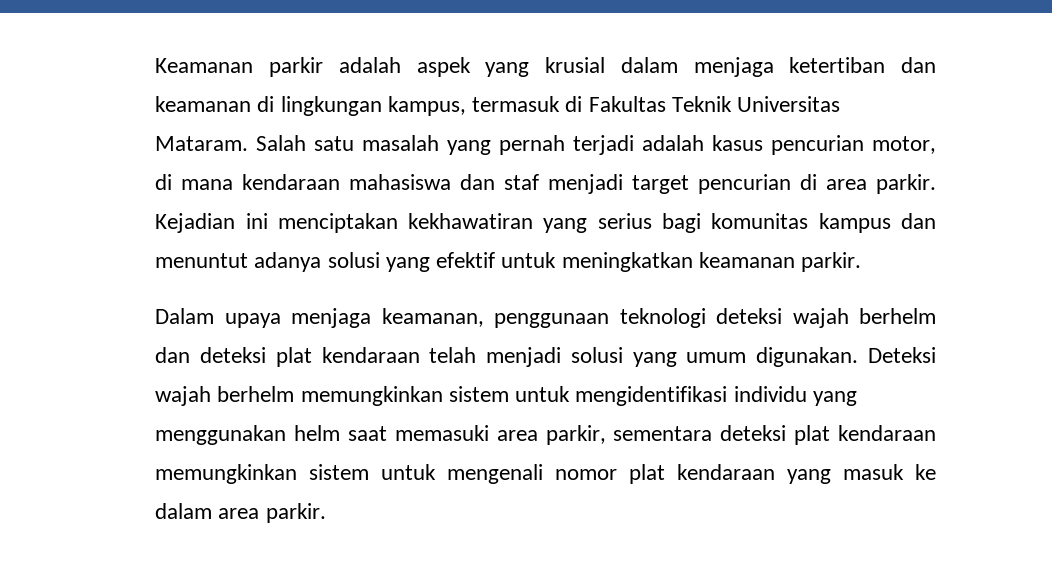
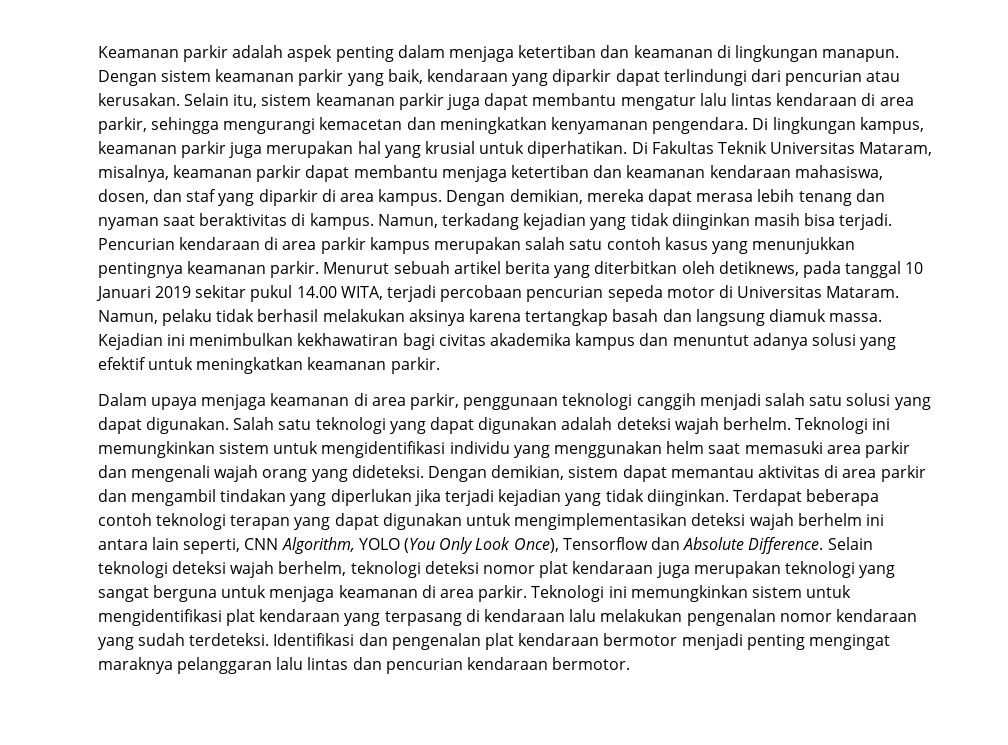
- Keamanan parkir adalah aspek yang krusial dalam menjaga ketertiban dan keamanan di lingkungan kampus, termasuk di Fakultas Teknik Universitas Mataram. Salah satu masalah yang pernah terjadi adalah kasus pencurian motor, di mana kendaraan mahasiswa dan staf menjadi target pencurian di area parkir. Kejadian ini menciptakan kekhawatiran yang serius bagi komunitas kampus dan menuntut adanya solusi yang efektif untuk meningkatkan keamanan parkir.
+ Keamanan parkir adalah aspek penting dalam menjaga ketertiban dan keamanan di lingkungan manapun. Dengan sistem keamanan parkir yang baik, kendaraan yang diparkir dapat terlindungi dari pencurian atau kerusakan. Selain itu, sistem keamanan parkir juga dapat membantu mengatur lalu lintas kendaraan di area parkir, sehingga mengurangi kemacetan dan meningkatkan kenyamanan pengendara. Di lingkungan kampus, keamanan parkir juga merupakan hal yang krusial untuk diperhatikan. Di Fakultas Teknik Universitas Mataram, misalnya, keamanan parkir dapat membantu menjaga ketertiban dan keamanan kendaraan mahasiswa, dosen, dan staf yang diparkir di area kampus. Dengan demikian, mereka dapat merasa lebih tenang dan nyaman saat beraktivitas di kampus. Namun, terkadang kejadian yang tidak diinginkan masih bisa terjadi. Pencurian kendaraan di area parkir kampus merupakan salah satu contoh kasus yang menunjukkan pentingnya keamanan parkir. Menurut sebuah artikel berita yang diterbitkan oleh detiknews, pada tanggal 10 Januari 2019 sekitar pukul 14.00 WITA, terjadi percobaan pencurian sepeda motor di Universitas Mataram. Namun, pelaku tidak berhasil melakukan aksinya karena tertangkap basah dan langsung diamuk massa. Kejadian ini menimbulkan kekhawatiran bagi civitas akademika kampus dan menuntut adanya solusi yang efektif untuk meningkatkan keamanan parkir.
- Dalam upaya menjaga keamanan, penggunaan teknologi deteksi wajah berhelm dan deteksi plat kendaraan telah menjadi solusi yang umum digunakan. Deteksi wajah berhelm memungkinkan sistem untuk mengidentifikasi individu yang menggunakan helm saat memasuki area parkir, sementara deteksi plat kendaraan memungkinkan sistem untuk mengenali nomor plat kendaraan yang masuk ke dalam area parkir.
+ Dalam upaya menjaga keamanan di area parkir, penggunaan teknologi canggih menjadi salah satu solusi yang dapat digunakan. Salah satu teknologi yang dapat digunakan adalah deteksi wajah berhelm. Teknologi ini memungkinkan sistem untuk mengidentifikasi individu yang menggunakan helm saat memasuki area parkir dan mengenali wajah orang yang dideteksi. Dengan demikian, sistem dapat memantau aktivitas di area parkir dan mengambil tindakan yang diperlukan jika terjadi kejadian yang tidak diinginkan. Terdapat beberapa contoh teknologi terapan yang dapat digunakan untuk mengimplementasikan deteksi wajah berhelm ini antara lain seperti, CNN Algorithm, YOLO (You Only Look Once), Tensorflow dan Absolute Difference. Selain teknologi deteksi wajah berhelm, teknologi deteksi nomor plat kendaraan juga merupakan teknologi yang sangat berguna untuk menjaga keamanan di area parkir. Teknologi ini memungkinkan sistem untuk mengidentifikasi plat kendaraan yang terpasang di kendaraan lalu melakukan pengenalan nomor kendaraan yang sudah terdeteksi. Identifikasi dan pengenalan plat kendaraan bermotor menjadi penting mengingat maraknya pelanggaran lalu lintas dan pencurian kendaraan bermotor.

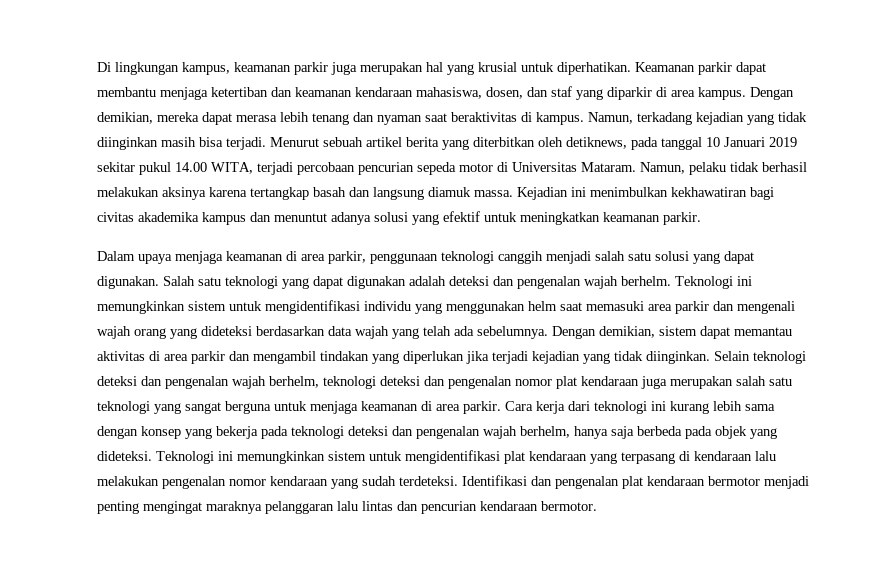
- Keamanan parkir adalah aspek penting dalam menjaga ketertiban dan keamanan di lingkungan manapun. Dengan sistem keamanan parkir yang baik, kendaraan yang diparkir dapat terlindungi dari pencurian atau kerusakan. Selain itu, sistem keamanan parkir juga dapat membantu mengatur lalu lintas kendaraan di area parkir, sehingga mengurangi kemacetan dan meningkatkan kenyamanan pengendara.
- Di Fakultas Teknik Universitas Mataram, misalnya, keamanan parkir dapat membantu menjaga ketertiban dan keamanan kendaraan mahasiswa, dosen, dan staf yang diparkir di area kampus.
+ Keamanan parkir dapat membantu menjaga ketertiban dan keamanan kendaraan mahasiswa, dosen, dan staf yang diparkir di area kampus.
- Pencurian kendaraan di area parkir kampus merupakan salah satu contoh kasus yang menunjukkan pentingnya keamanan parkir.
- Salah satu teknologi yang dapat digunakan adalah deteksi wajah berhelm.
+ Salah satu teknologi yang dapat digunakan adalah deteksi dan pengenalan wajah berhelm.
- Teknologi ini memungkinkan sistem untuk mengidentifikasi individu yang menggunakan helm saat memasuki area parkir dan mengenali wajah orang yang dideteksi.
+ Teknologi ini memungkinkan sistem untuk mengidentifikasi individu yang menggunakan helm saat memasuki area parkir dan mengenali wajah orang yang dideteksi berdasarkan data wajah yang telah ada sebelumnya.
- Terdapat beberapa contoh teknologi terapan yang dapat digunakan untuk mengimplementasikan deteksi wajah berhelm ini antara lain seperti, CNN Algorithm, YOLO (You Only Look Once), Tensorflow dan Absolute Difference.
- Selain teknologi deteksi wajah berhelm, teknologi deteksi nomor plat kendaraan juga merupakan teknologi yang sangat berguna untuk menjaga keamanan di area parkir.
+ Selain teknologi deteksi dan pengenalan wajah berhelm, teknologi deteksi dan pengenalan nomor plat kendaraan juga merupakan salah satu teknologi yang sangat berguna untuk menjaga keamanan di area parkir.
+ Cara kerja dari teknologi ini kurang lebih sama dengan konsep yang bekerja pada teknologi deteksi dan pengenalan wajah berhelm, hanya saja berbeda pada objek yang dideteksi.

